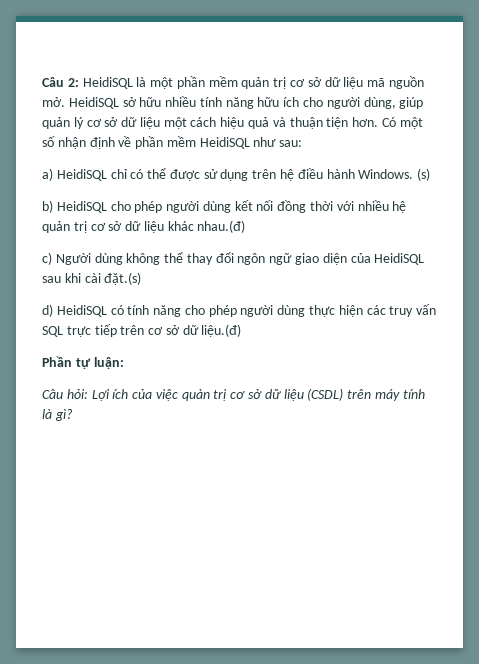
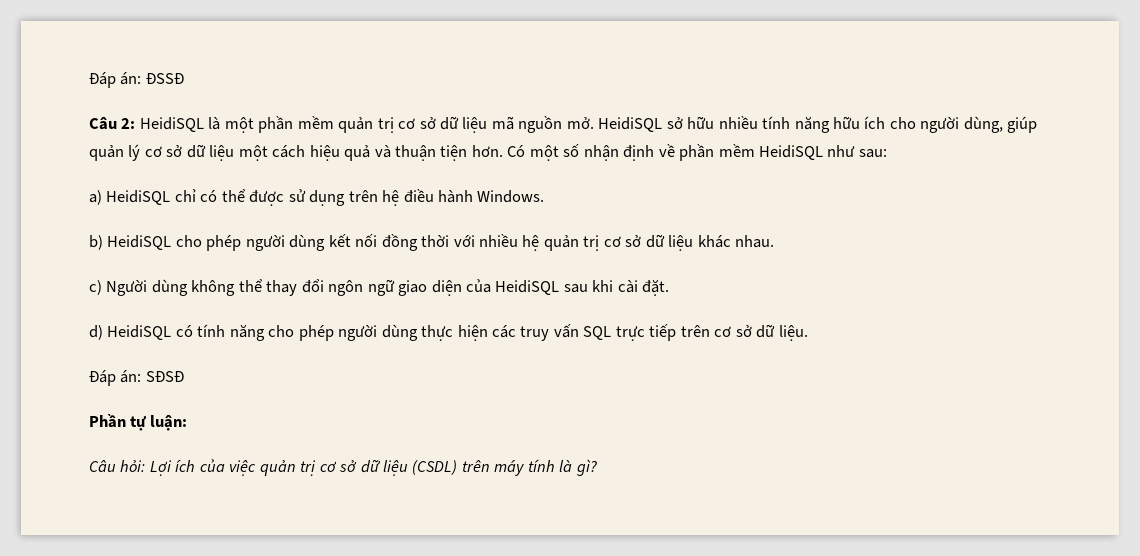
+ Đáp án: ĐSSĐ
- (s)
- b) HeidiSQL cho phép người dùng kết nối đồng thời với nhiều hệ quản trị cơ sở dữ liệu khác nhau.(đ)
+ b) HeidiSQL cho phép người dùng kết nối đồng thời với nhiều hệ quản trị cơ sở dữ liệu khác nhau.
- c) Người dùng không thể thay đổi ngôn ngữ giao diện của HeidiSQL sau khi cài đặt.(s)
+ c) Người dùng không thể thay đổi ngôn ngữ giao diện của HeidiSQL sau khi cài đặt.
- d) HeidiSQL có tính năng cho phép người dùng thực hiện các truy vấn SQL trực tiếp trên cơ sở dữ liệu.(đ)
+ d) HeidiSQL có tính năng cho phép người dùng thực hiện các truy vấn SQL trực tiếp trên cơ sở dữ liệu.
+ Đáp án: SĐSĐ

